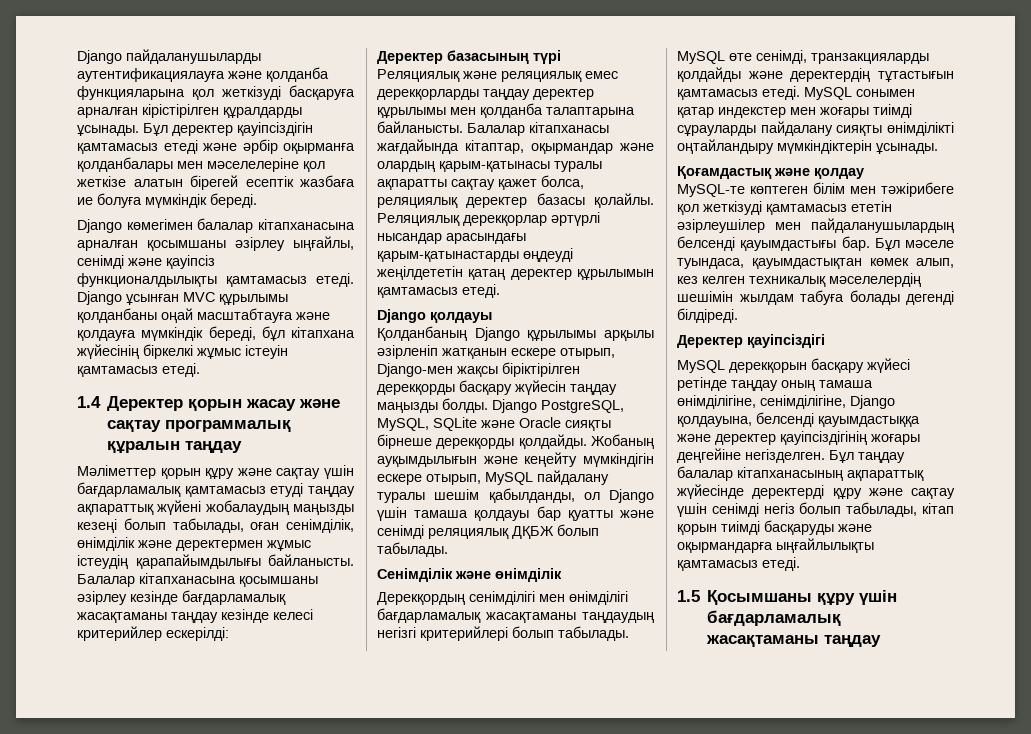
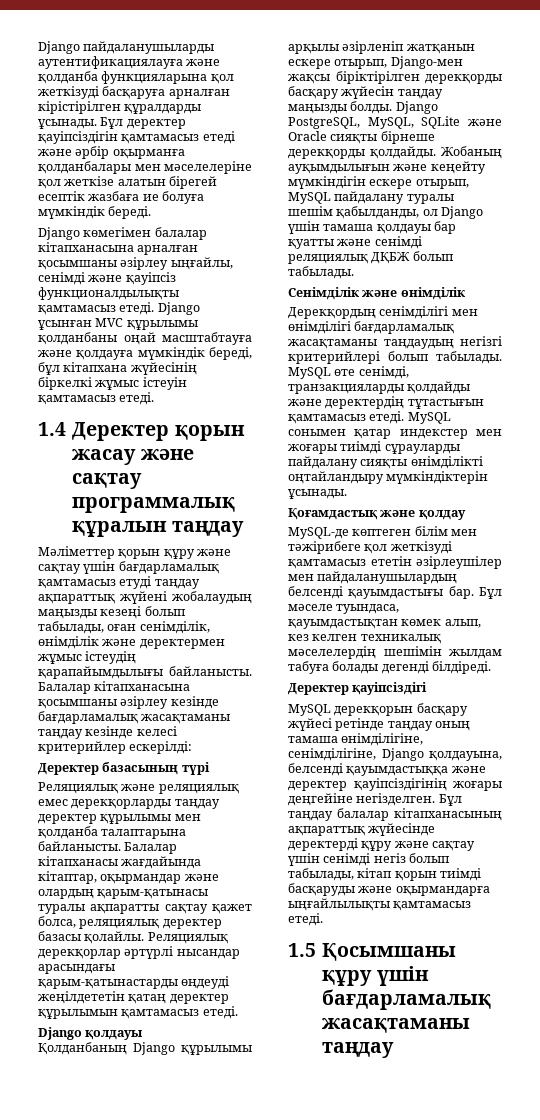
- MySQL-те көптеген білім мен тәжірибеге қол жеткізуді қамтамасыз ететін әзірлеушілер мен пайдаланушылардың белсенді қауымдастығы бар.
+ MySQL-де көптеген білім мен тәжірибеге қол жеткізуді қамтамасыз ететін әзірлеушілер мен пайдаланушылардың белсенді қауымдастығы бар.

